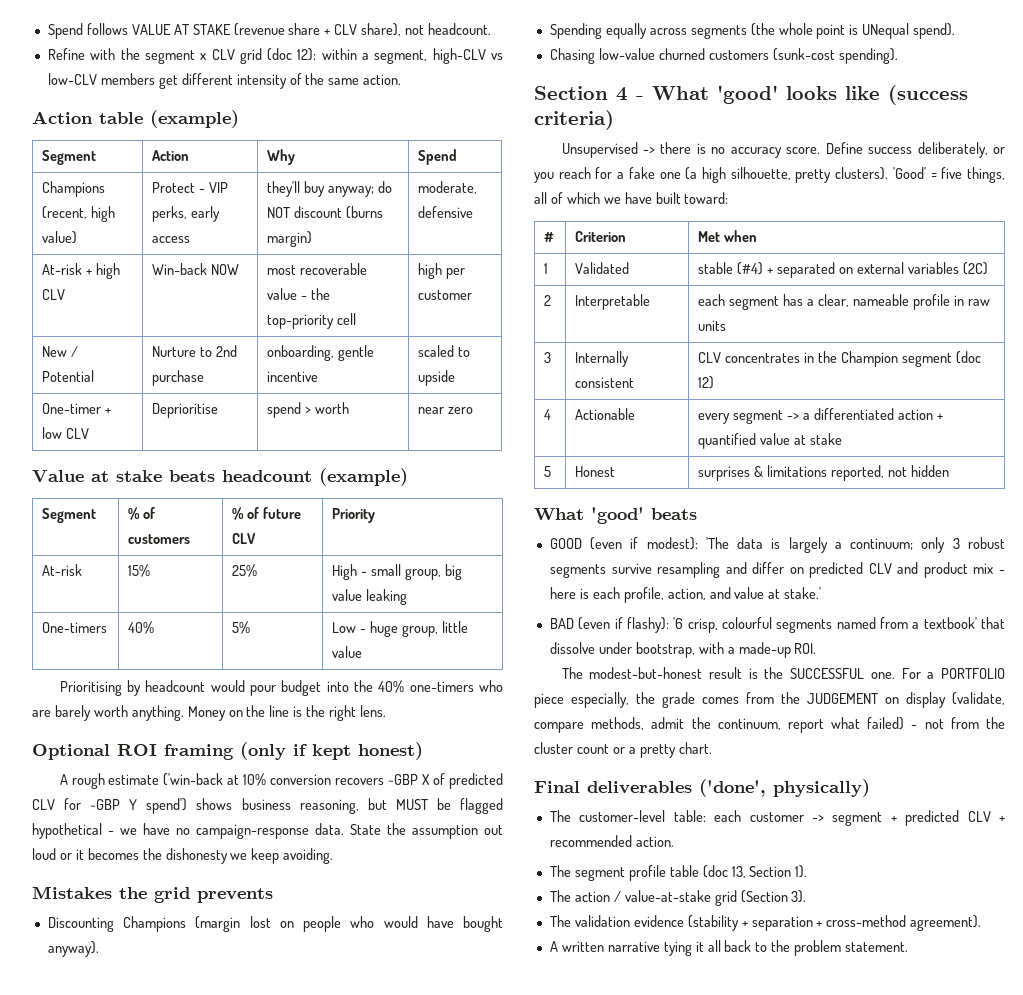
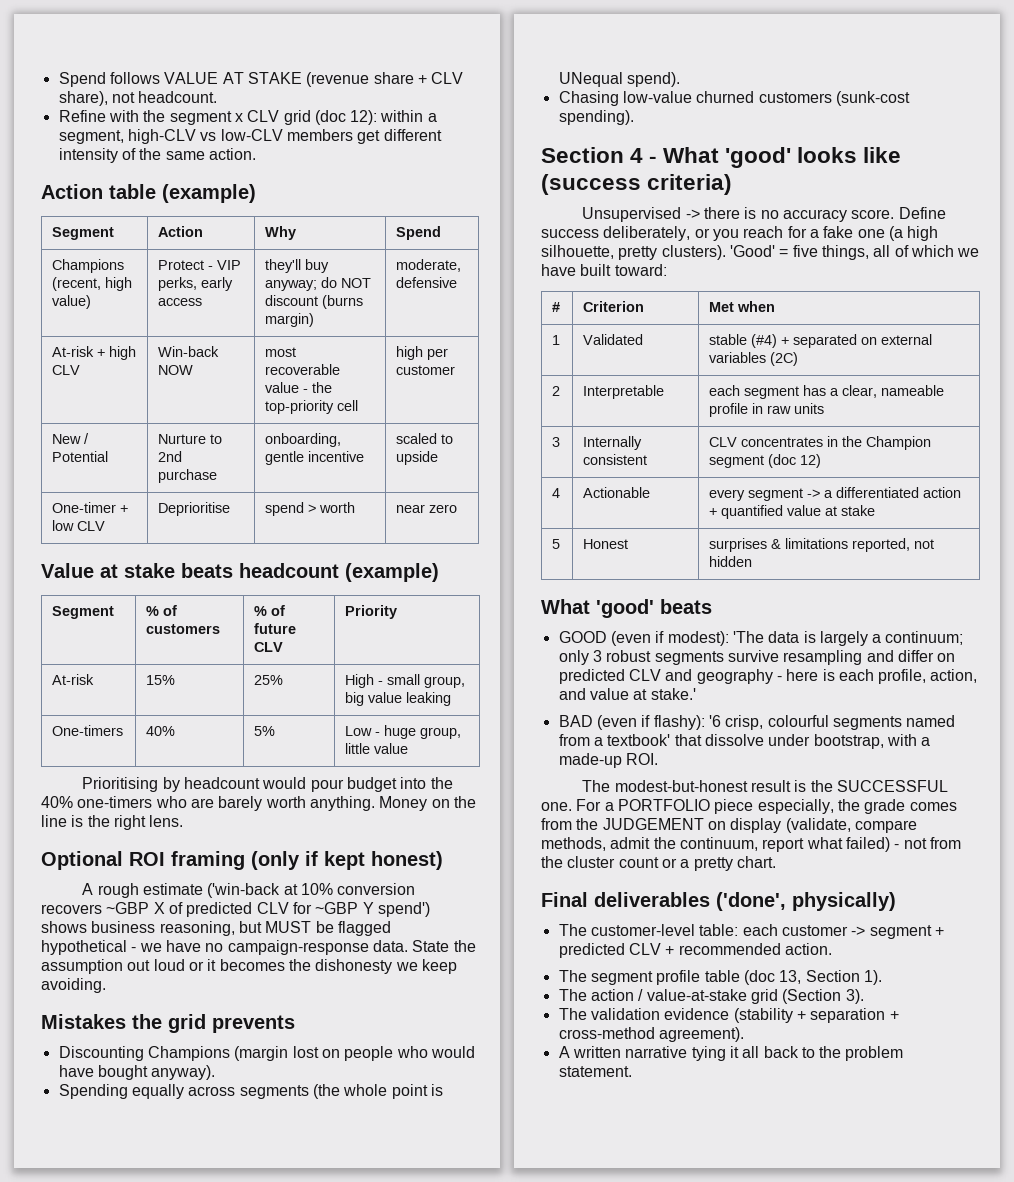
- GOOD (even if modest): 'The data is largely a continuum; only 3 robust segments survive resampling and differ on predicted CLV and product mix - here is each profile, action, and value at stake.'
+ GOOD (even if modest): 'The data is largely a continuum; only 3 robust segments survive resampling and differ on predicted CLV and geography - here is each profile, action, and value at stake.'

